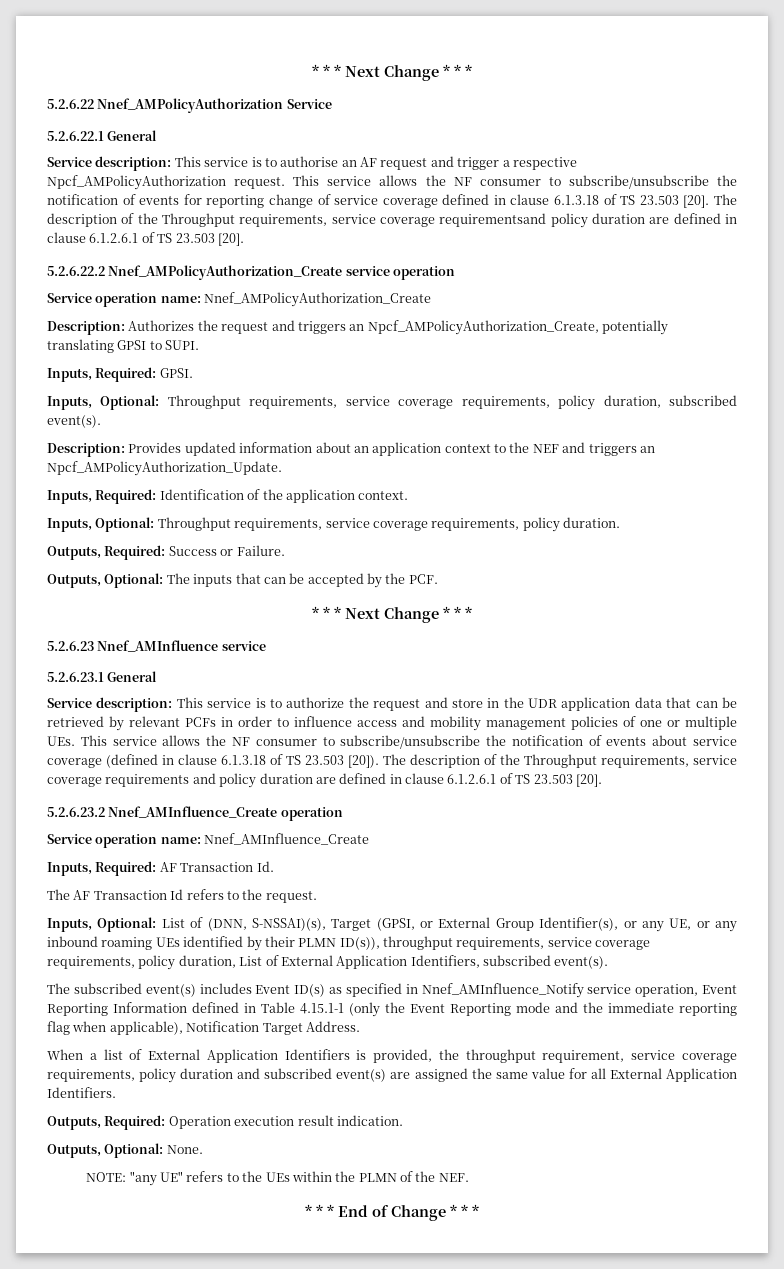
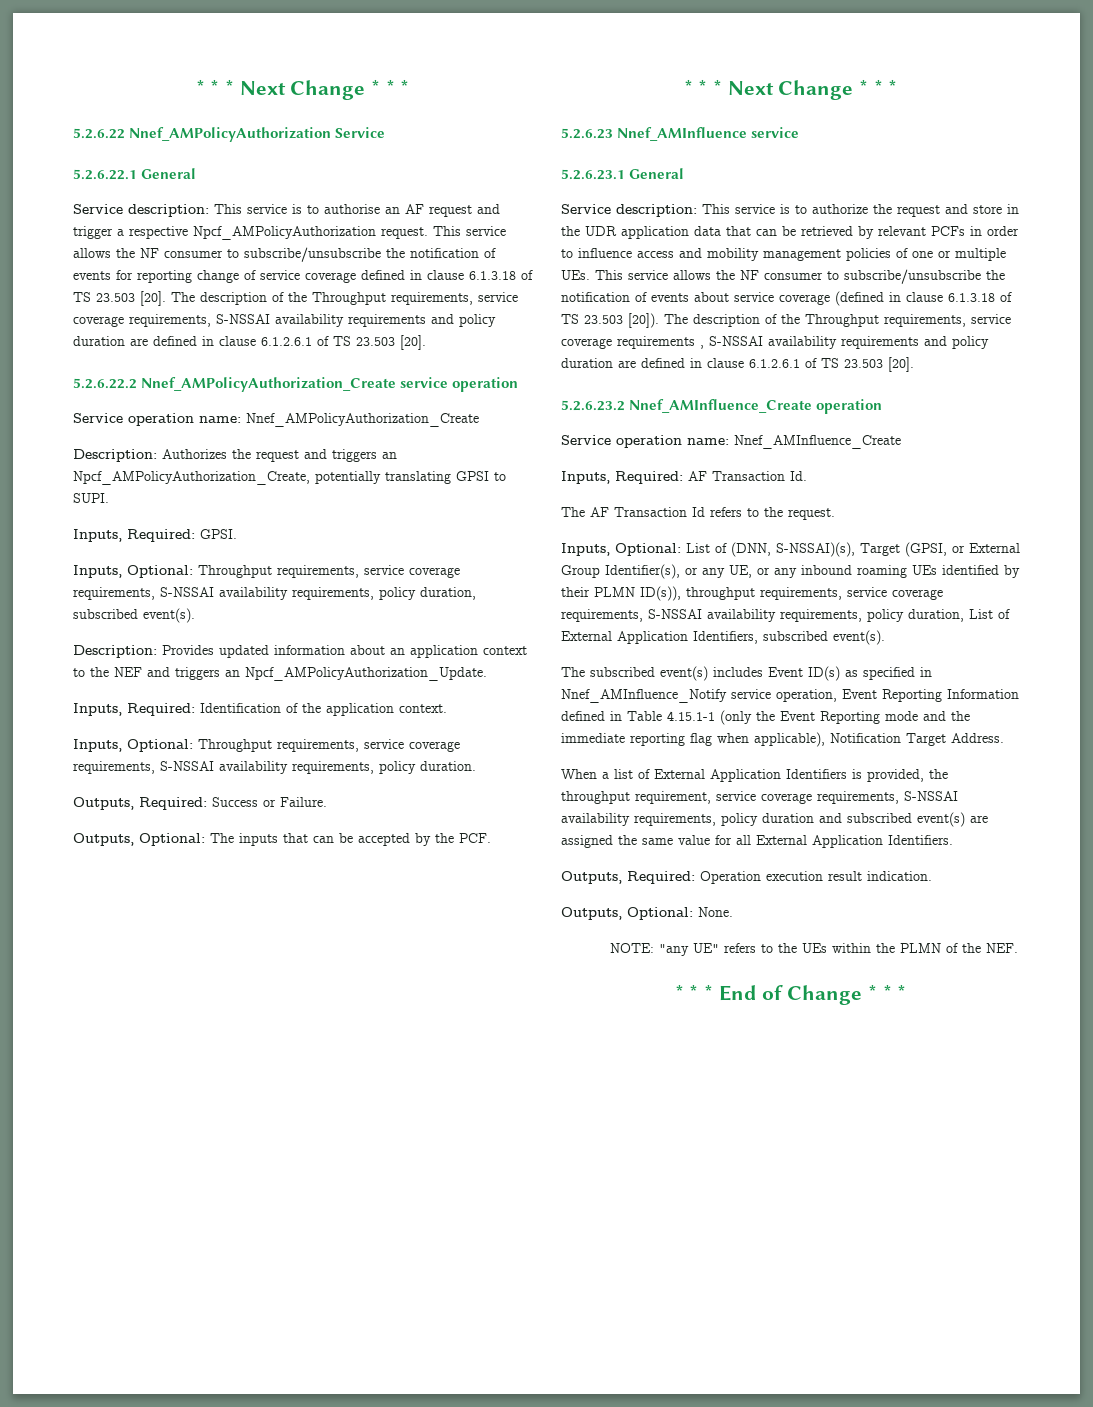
- The description of the Throughput requirements, service coverage requirementsand policy duration are defined in clause 6.1.2.6.1 of TS 23.503 [20].
+ The description of the Throughput requirements, service coverage requirements, S-NSSAI availability requirements and policy duration are defined in clause 6.1.2.6.1 of TS 23.503 [20].
- Inputs, Optional: Throughput requirements, service coverage requirements, policy duration, subscribed event(s).
+ Inputs, Optional: Throughput requirements, service coverage requirements, S-NSSAI availability requirements, policy duration, subscribed event(s).
- Inputs, Optional: Throughput requirements, service coverage requirements, policy duration.
+ Inputs, Optional: Throughput requirements, service coverage requirements, S-NSSAI availability requirements, policy duration.
- The description of the Throughput requirements, service coverage requirements and policy duration are defined in clause 6.1.2.6.1 of TS 23.503 [20].
+ The description of the Throughput requirements, service coverage requirements , S-NSSAI availability requirements and policy duration are defined in clause 6.1.2.6.1 of TS 23.503 [20].
- Inputs, Optional: List of (DNN, S-NSSAI)(s), Target (GPSI, or External Group Identifier(s), or any UE, or any inbound roaming UEs identified by their PLMN ID(s)), throughput requirements, service coverage requirements, policy duration, List of External Application Identifiers, subscribed event(s).
+ Inputs, Optional: List of (DNN, S-NSSAI)(s), Target (GPSI, or External Group Identifier(s), or any UE, or any inbound roaming UEs identified by their PLMN ID(s)), throughput requirements, service coverage requirements, S-NSSAI availability requirements, policy duration, List of External Application Identifiers, subscribed event(s).
- When a list of External Application Identifiers is provided, the throughput requirement, service coverage requirements, policy duration and subscribed event(s) are assigned the same value for all External Application Identifiers.
+ When a list of External Application Identifiers is provided, the throughput requirement, service coverage requirements, S-NSSAI availability requirements, policy duration and subscribed event(s) are assigned the same value for all External Application Identifiers.

